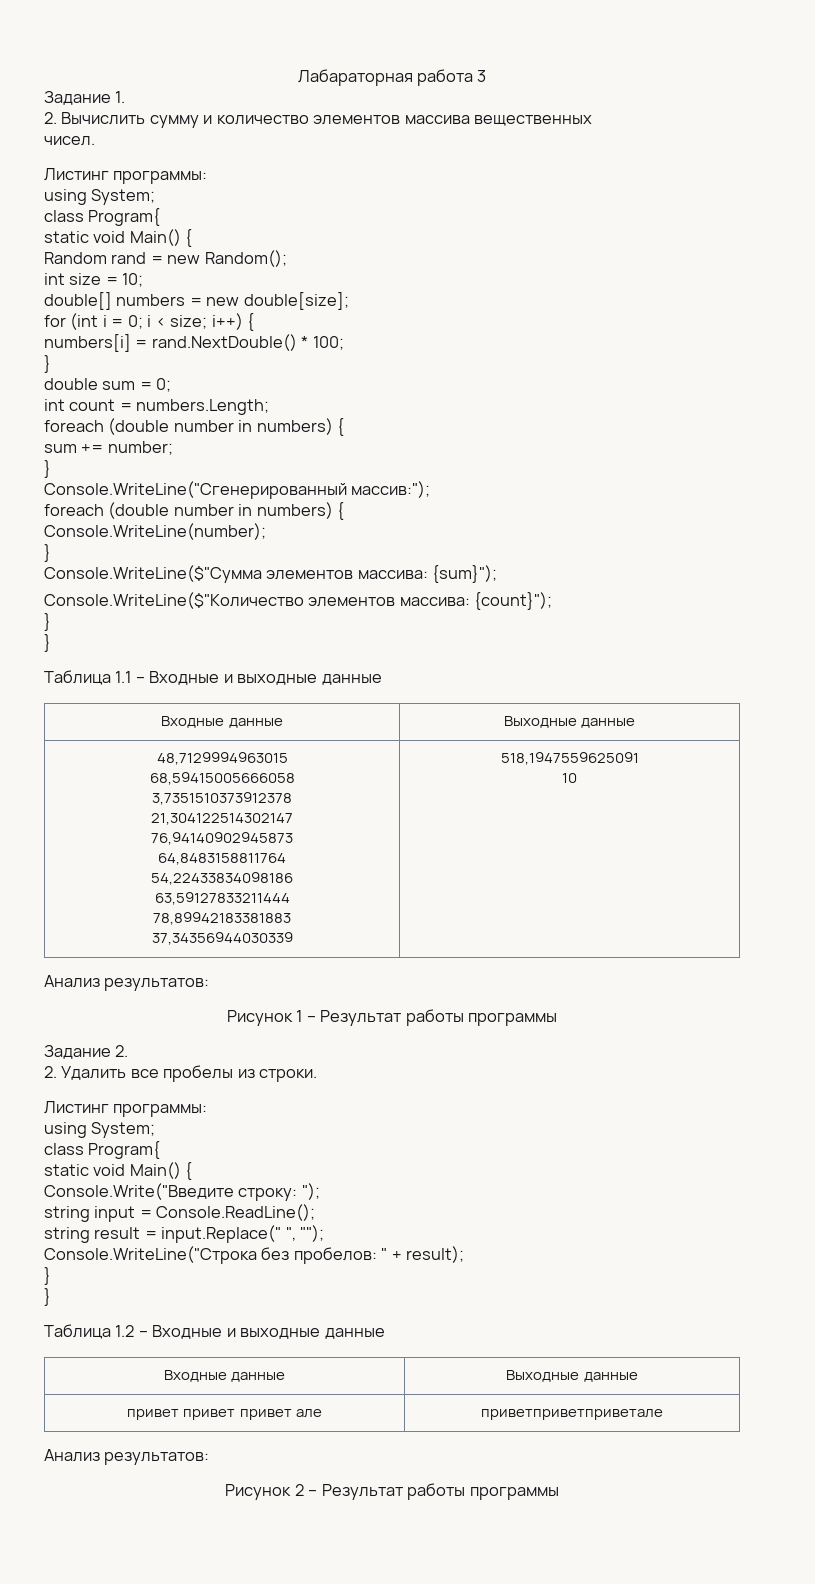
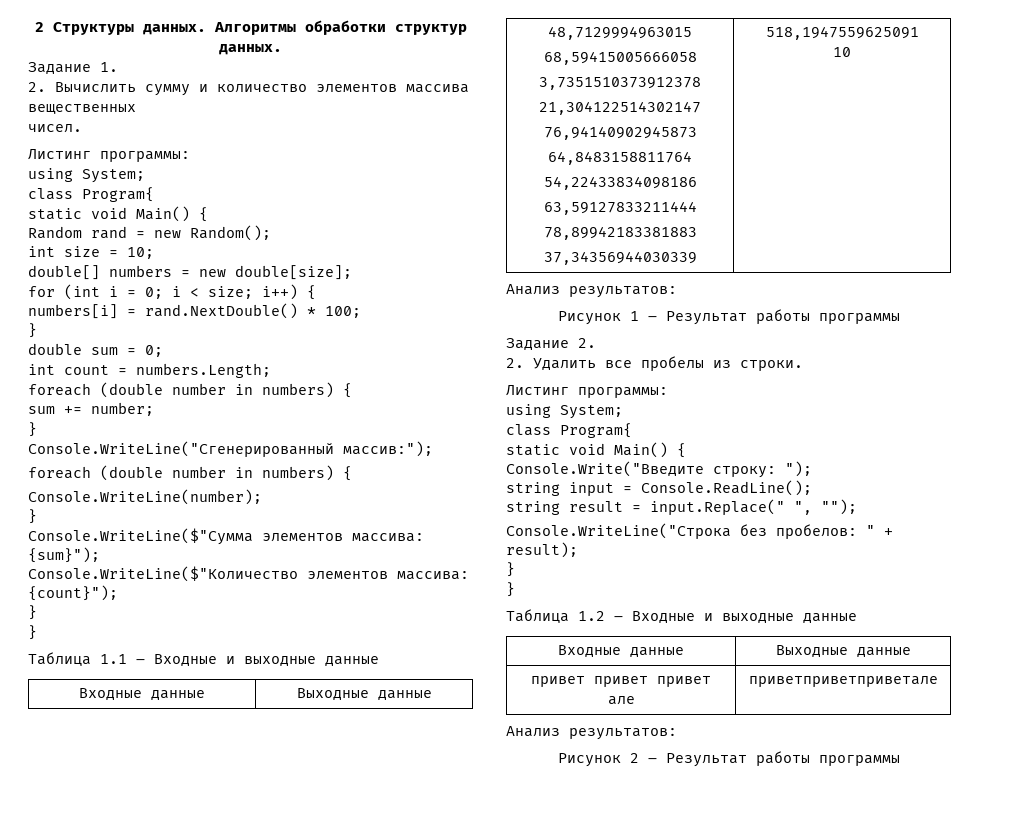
- Лабараторная работа 3
+ 2 Структуры данных. Алгоритмы обработки структур данных.

